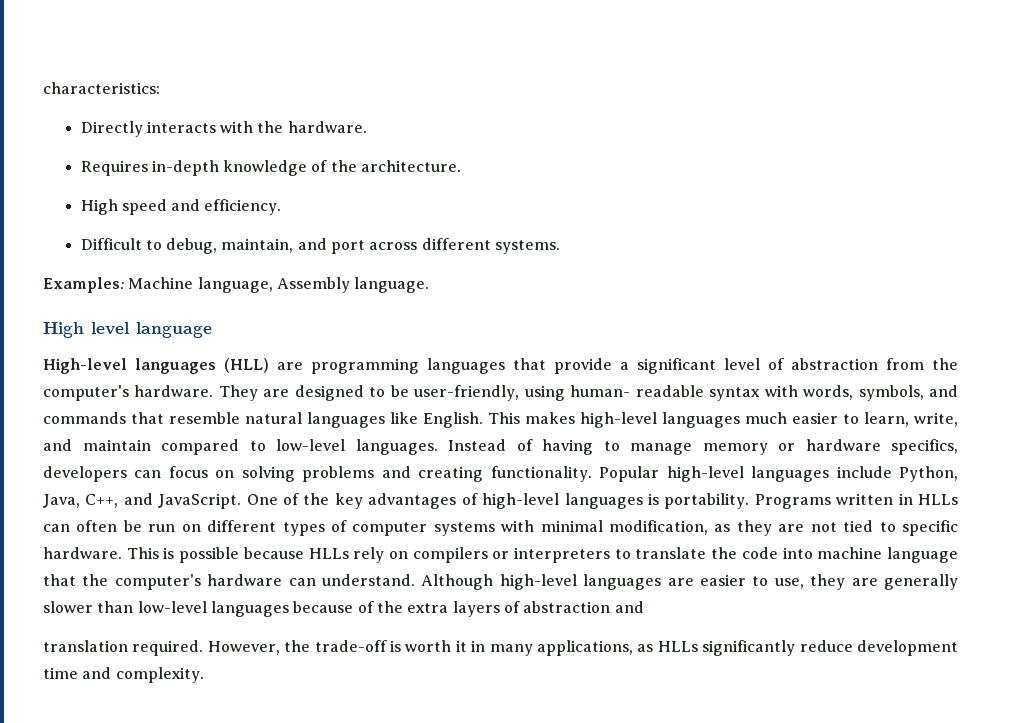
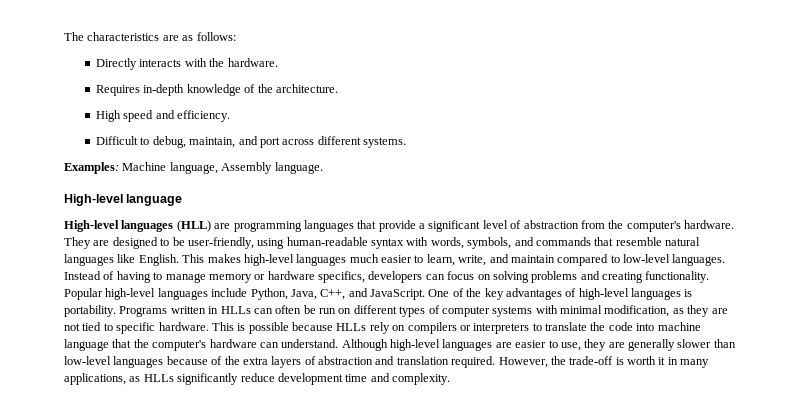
- characteristics:
+ The characteristics are as follows:
- High level language
+ High-level language
- They are designed to be user-friendly, using human- readable syntax with words, symbols, and commands that resemble natural languages like English.
+ They are designed to be user-friendly, using human-readable syntax with words, symbols, and commands that resemble natural languages like English.
- Although high-level languages are easier to use, they are generally slower than low-level languages because of the extra layers of abstraction and
- translation required.
+ Although high-level languages are easier to use, they are generally slower than low-level languages because of the extra layers of abstraction and translation required.

